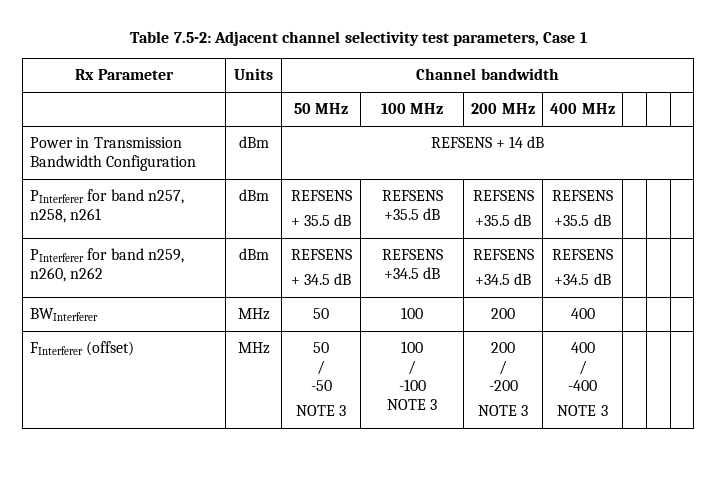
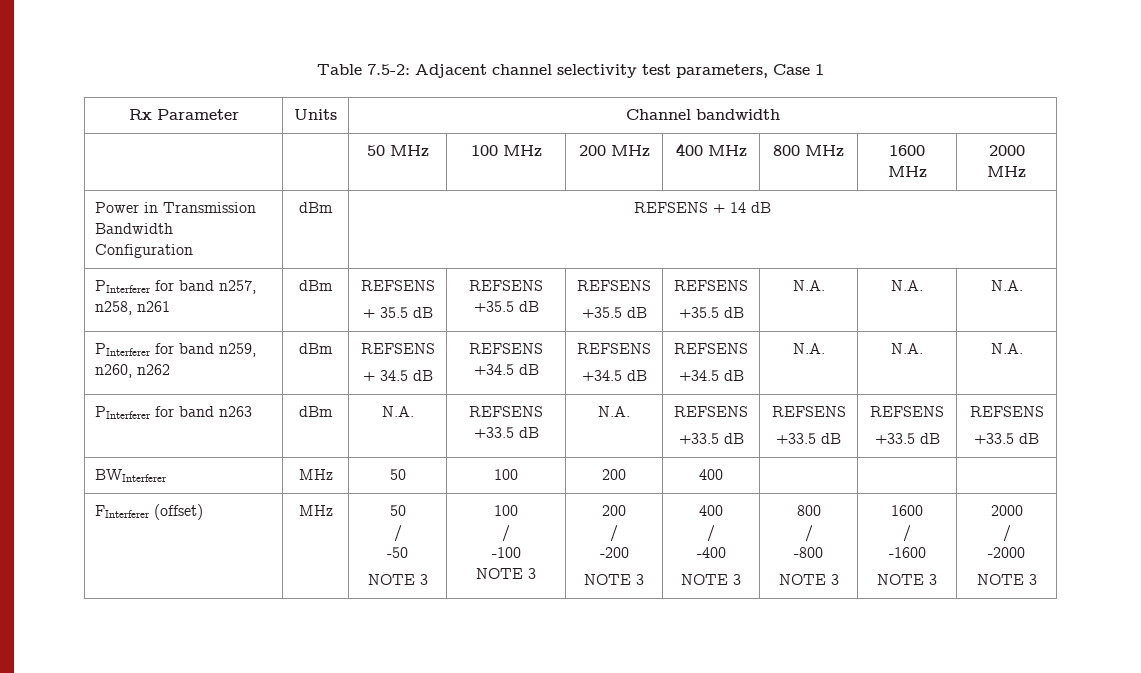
- | | 50 MHz | 100 MHz | 200 MHz | 400 MHz | | |
+ | | 50 MHz | 100 MHz | 200 MHz | 400 MHz | 800 MHz | 1600 MHz | 2000 MHz
  PInterferer for band n257, n258, n261 | dBm | REFSENS
  + 35.5 dB | REFSENS +35.5 dB | REFSENS
  +35.5 dB | REFSENS
- +35.5 dB | | |
+ +35.5 dB | N.A. | N.A. | N.A.
  PInterferer for band n259, n260, n262 | dBm | REFSENS
  + 34.5 dB | REFSENS +34.5 dB | REFSENS
  +34.5 dB | REFSENS
- +34.5 dB | | |
+ +34.5 dB | N.A. | N.A. | N.A.
+ PInterferer for band n263 | dBm | N.A. | REFSENS +33.5 dB | N.A. | REFSENS
+ +33.5 dB | REFSENS
+ +33.5 dB | REFSENS
+ +33.5 dB | REFSENS
+ +33.5 dB
  FInterferer (offset) | MHz | 50
  /
  -50
  NOTE 3 | 100
  /
  -100
  NOTE 3 | 200
  /
  -200
  NOTE 3 | 400
  /
  -400
- NOTE 3 | | |
+ NOTE 3 | 800
+ /
+ -800
+ NOTE 3 | 1600
+ /
+ -1600
+ NOTE 3 | 2000
+ /
+ -2000
+ NOTE 3

